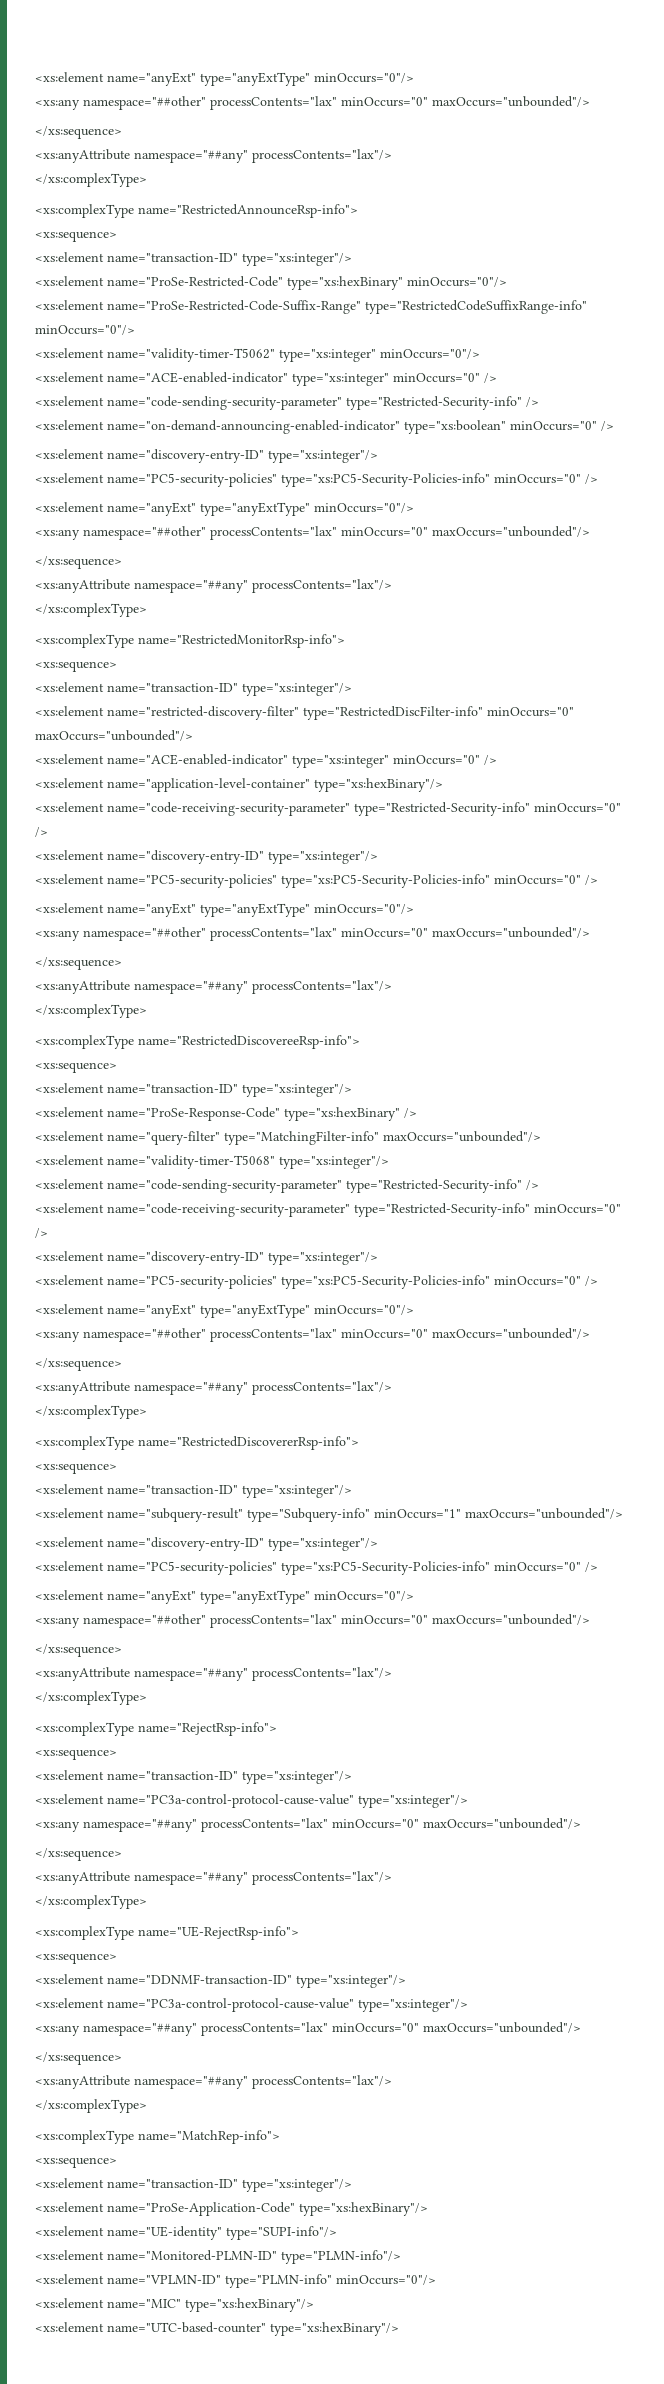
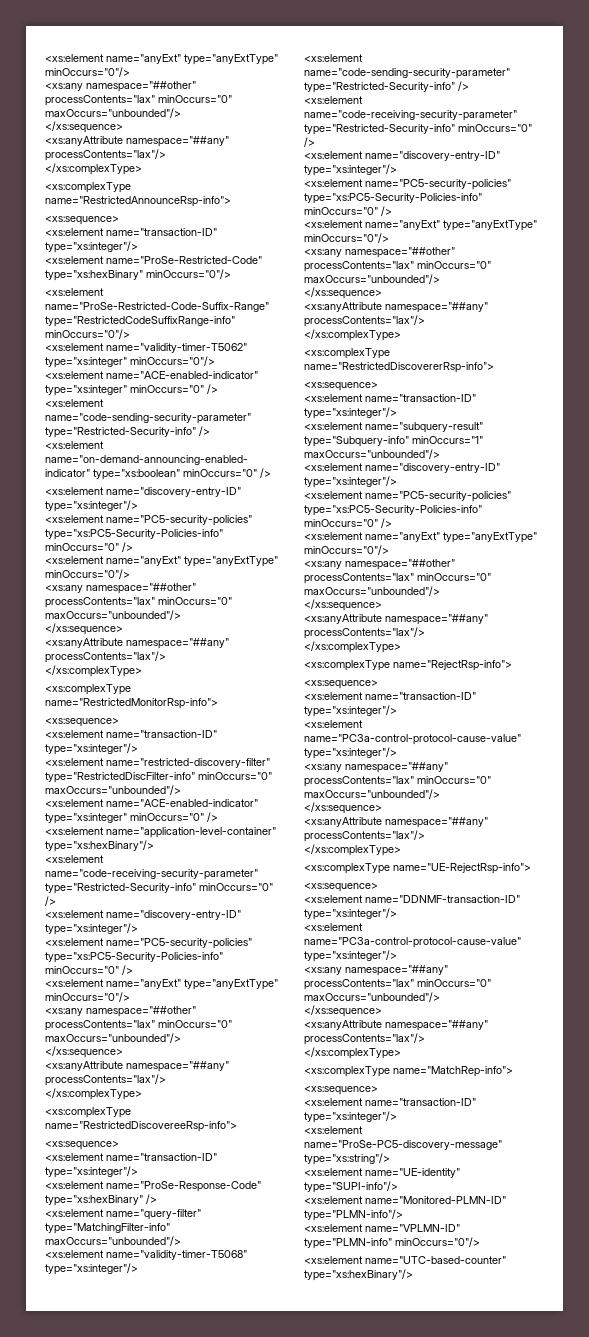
- <xs:element name="ProSe-Application-Code" type="xs:hexBinary"/>
+ <xs:element name="ProSe-PC5-discovery-message" type="xs:string"/>
- <xs:element name="MIC" type="xs:hexBinary"/>

